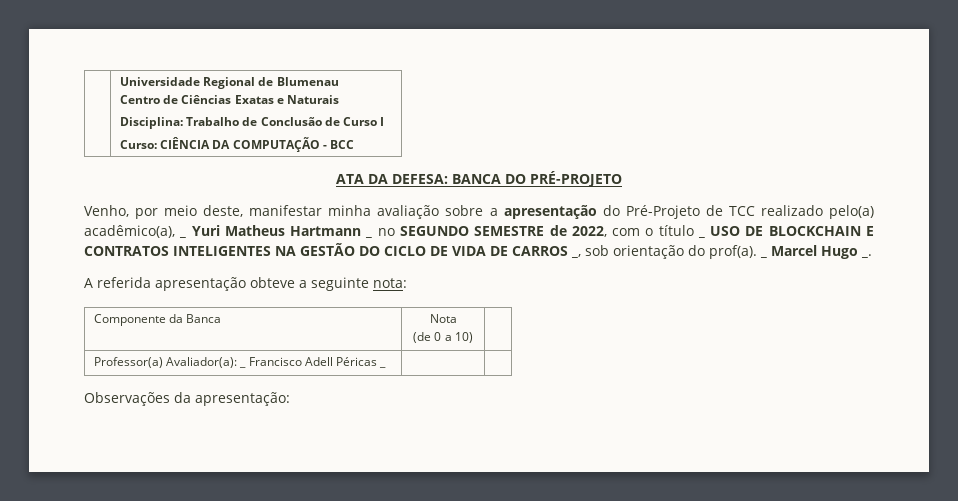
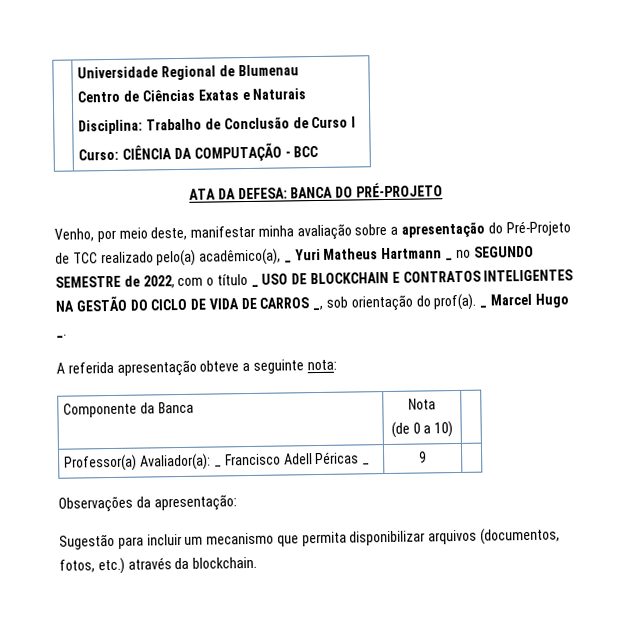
- Professor(a) Avaliador(a): _ Francisco Adell Péricas _ | |
+ Professor(a) Avaliador(a): _ Francisco Adell Péricas _ | 9 |
+ Sugestão para incluir um mecanismo que permita disponibilizar arquivos (documentos, fotos, etc.) através da blockchain.

